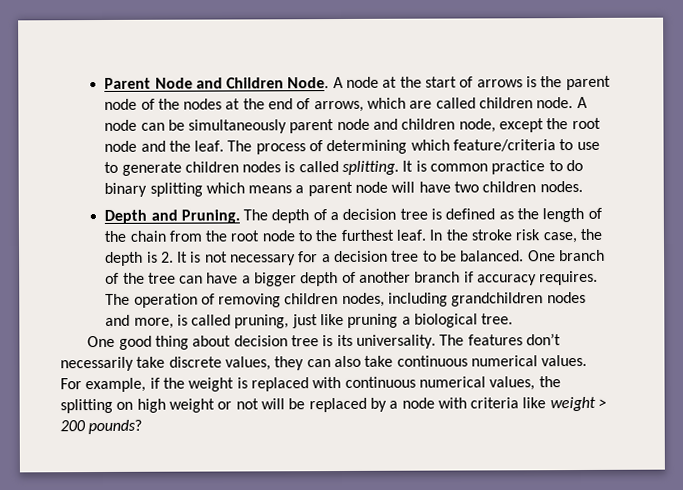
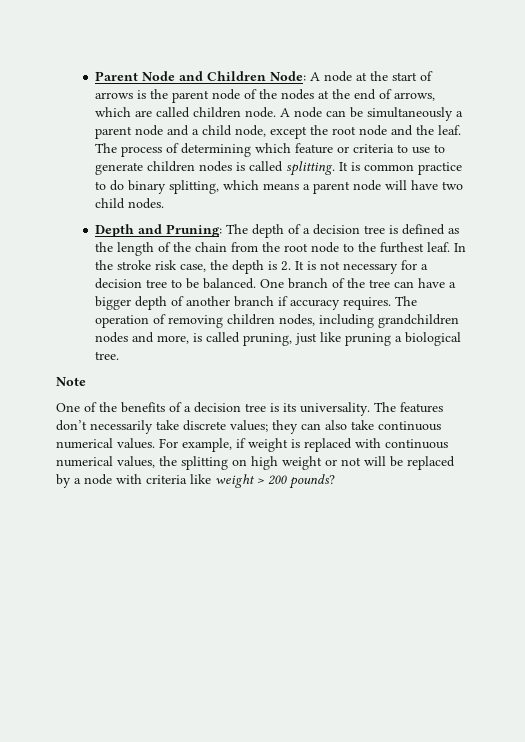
- Parent Node and Children Node. A node at the start of arrows is the parent node of the nodes at the end of arrows, which are called children node.
+ Parent Node and Children Node: A node at the start of arrows is the parent node of the nodes at the end of arrows, which are called children node.
- A node can be simultaneously parent node and children node, except the root node and the leaf.
+ A node can be simultaneously a parent node and a child node, except the root node and the leaf.
- The process of determining which feature/criteria to use to generate children nodes is called splitting.
+ The process of determining which feature or criteria to use to generate children nodes is called splitting.
- It is common practice to do binary splitting which means a parent node will have two children nodes.
+ It is common practice to do binary splitting, which means a parent node will have two child nodes.
- Depth and Pruning. The depth of a decision tree is defined as the length of the chain from the root node to the furthest leaf.
+ Depth and Pruning: The depth of a decision tree is defined as the length of the chain from the root node to the furthest leaf.
- One good thing about decision tree is its universality.
+ Note
+ One of the benefits of a decision tree is its universality.
- The features don’t necessarily take discrete values, they can also take continuous numerical values.
+ The features don’t necessarily take discrete values; they can also take continuous numerical values.
- For example, if the weight is replaced with continuous numerical values, the splitting on high weight or not will be replaced by a node with criteria like weight > 200 pounds?
+ For example, if weight is replaced with continuous numerical values, the splitting on high weight or not will be replaced by a node with criteria like weight > 200 pounds?

